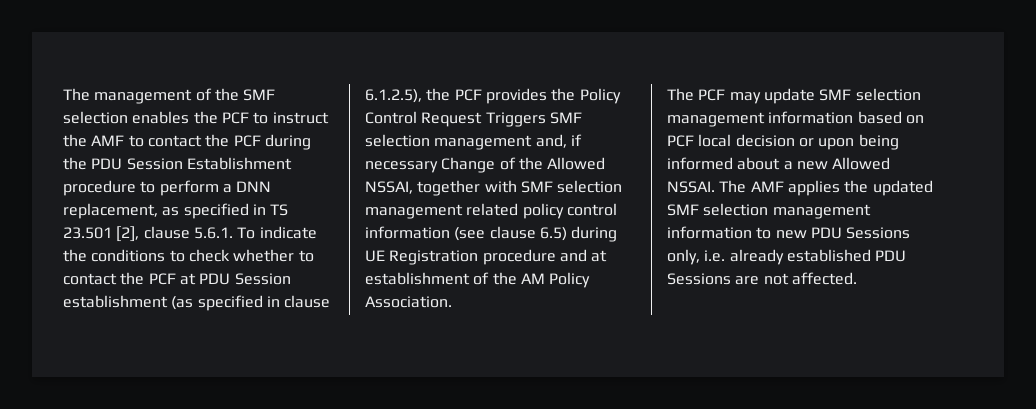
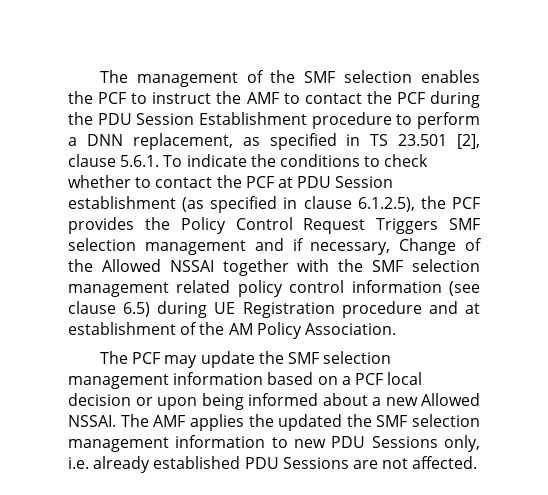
- The management of the SMF selection enables the PCF to instruct the AMF to contact the PCF during the PDU Session Establishment procedure to perform a DNN replacement, as specified in TS 23.501 [2], clause 5.6.1. To indicate the conditions to check whether to contact the PCF at PDU Session establishment (as specified in clause 6.1.2.5), the PCF provides the Policy Control Request Triggers SMF selection management and, if necessary Change of the Allowed NSSAI, together with SMF selection management related policy control information (see clause 6.5) during UE Registration procedure and at establishment of the AM Policy Association.
+ The management of the SMF selection enables the PCF to instruct the AMF to contact the PCF during the PDU Session Establishment procedure to perform a DNN replacement, as specified in TS 23.501 [2], clause 5.6.1. To indicate the conditions to check whether to contact the PCF at PDU Session establishment (as specified in clause 6.1.2.5), the PCF provides the Policy Control Request Triggers SMF selection management and if necessary, Change of the Allowed NSSAI together with the SMF selection management related policy control information (see clause 6.5) during UE Registration procedure and at establishment of the AM Policy Association.
- The PCF may update SMF selection management information based on PCF local decision or upon being informed about a new Allowed NSSAI.
+ The PCF may update the SMF selection management information based on a PCF local decision or upon being informed about a new Allowed NSSAI.
- The AMF applies the updated SMF selection management information to new PDU Sessions only, i.e. already established PDU Sessions are not affected.
+ The AMF applies the updated the SMF selection management information to new PDU Sessions only, i.e. already established PDU Sessions are not affected.

